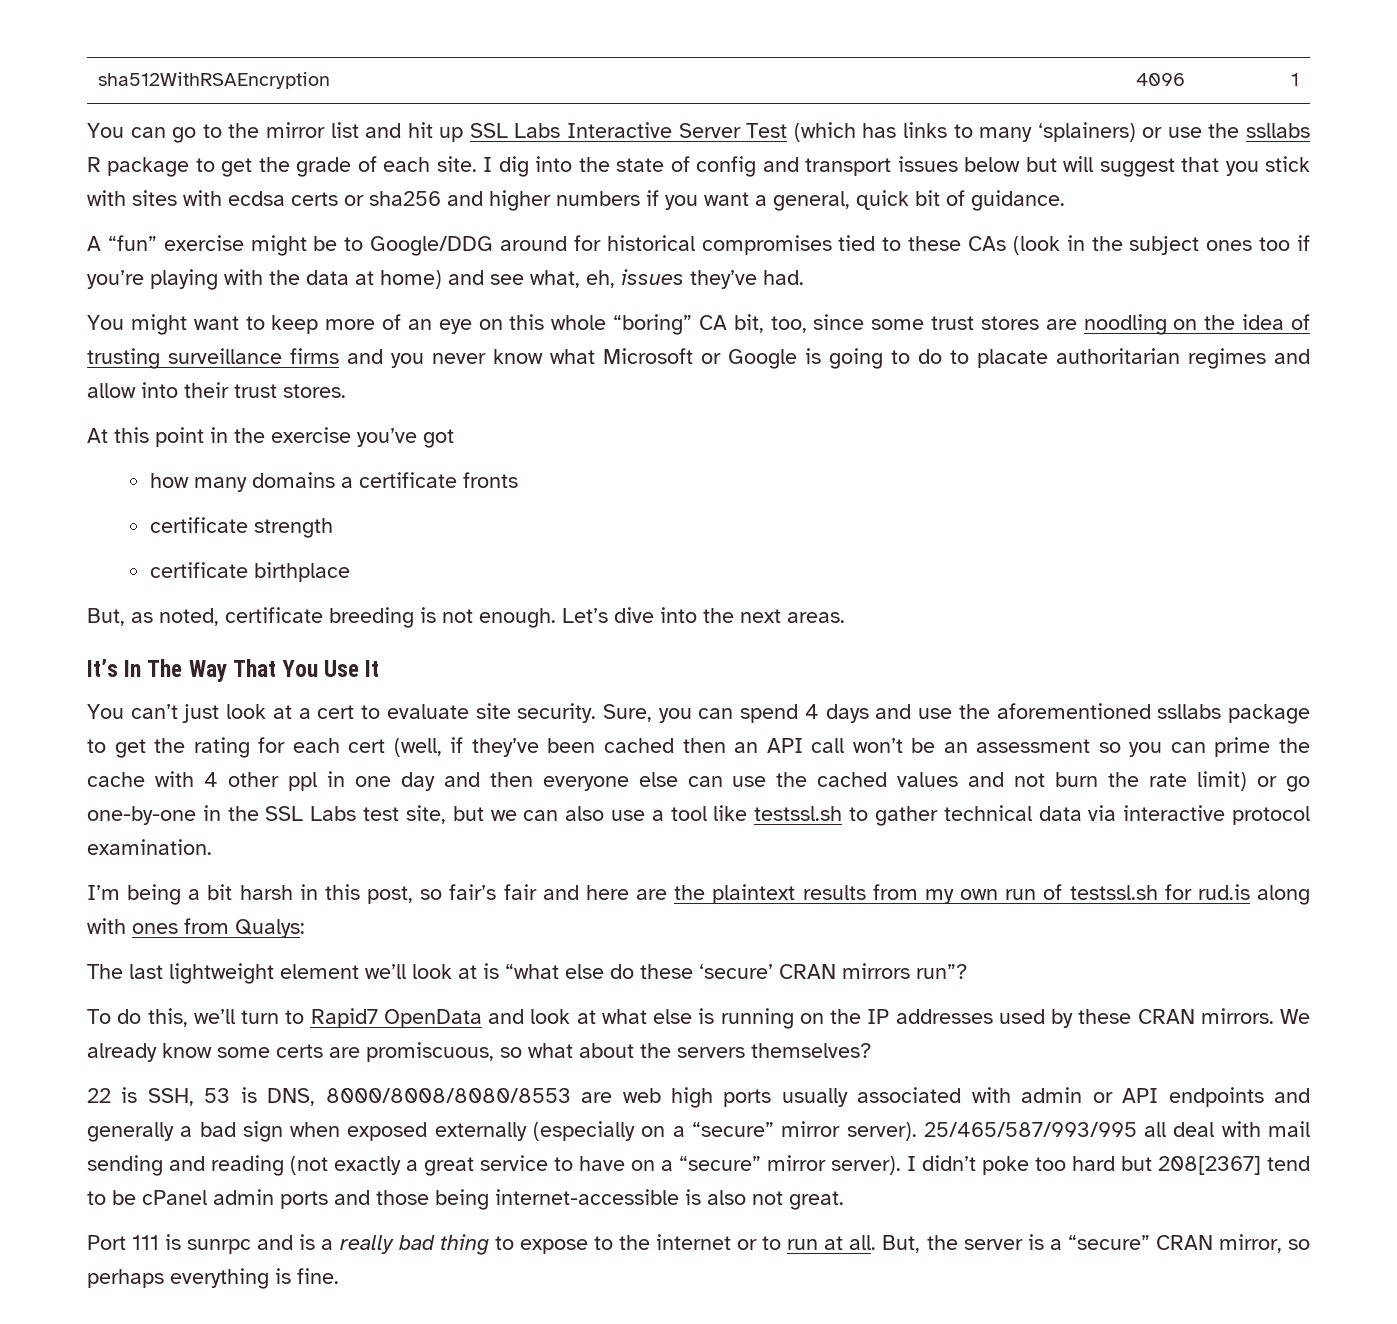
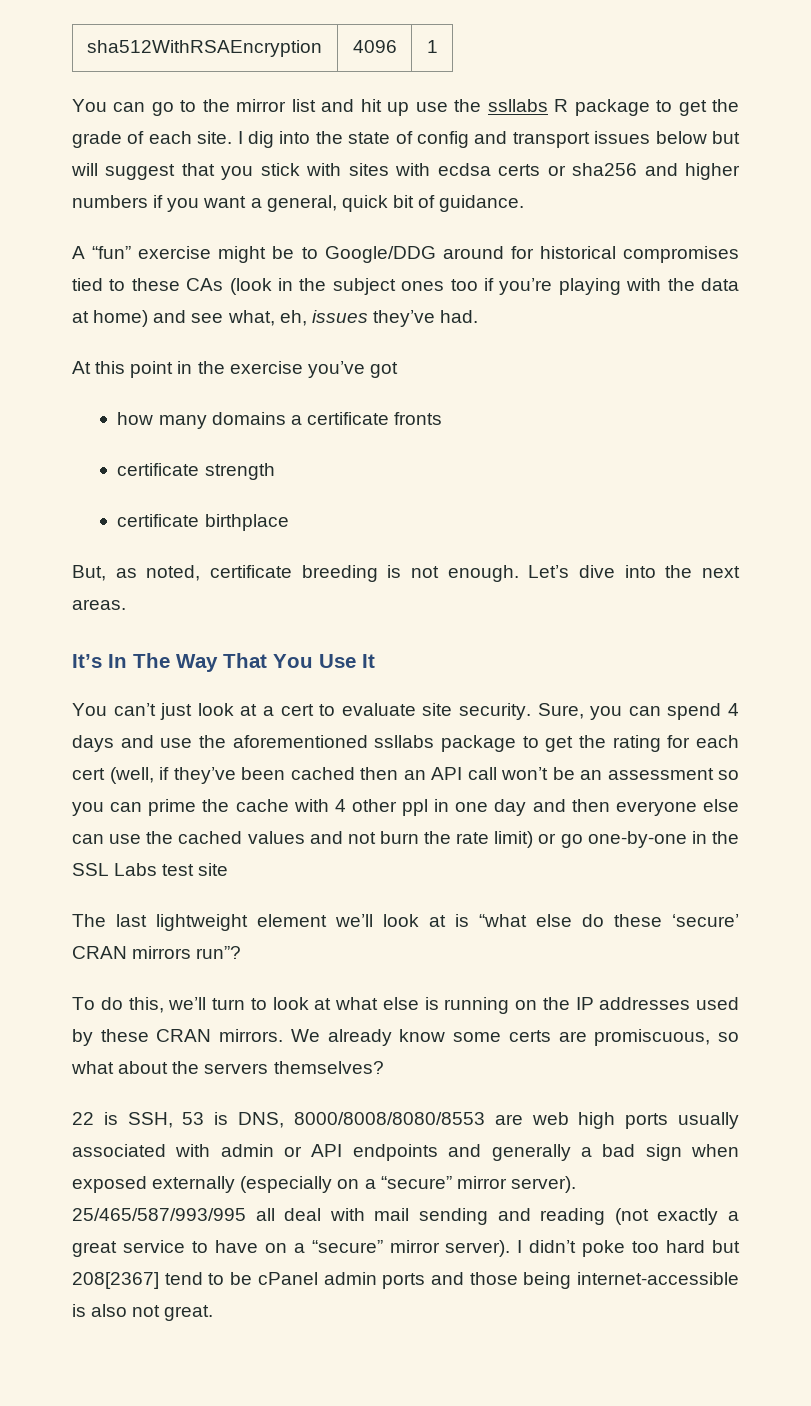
- You can go to the mirror list and hit up SSL Labs Interactive Server Test (which has links to many ‘splainers) or use the ssllabs R package to get the grade of each site.
+ You can go to the mirror list and hit up use the ssllabs R package to get the grade of each site.
- You might want to keep more of an eye on this whole “boring” CA bit, too, since some trust stores are noodling on the idea of trusting surveillance firms and you never know what Microsoft or Google is going to do to placate authoritarian regimes and allow into their trust stores.
- Sure, you can spend 4 days and use the aforementioned ssllabs package to get the rating for each cert (well, if they’ve been cached then an API call won’t be an assessment so you can prime the cache with 4 other ppl in one day and then everyone else can use the cached values and not burn the rate limit) or go one-by-one in the SSL Labs test site, but we can also use a tool like testssl.sh to gather technical data via interactive protocol examination.
- I’m being a bit harsh in this post, so fair’s fair and here are the plaintext results from my own run of testssl.sh for rud.is along with ones from Qualys:
+ Sure, you can spend 4 days and use the aforementioned ssllabs package to get the rating for each cert (well, if they’ve been cached then an API call won’t be an assessment so you can prime the cache with 4 other ppl in one day and then everyone else can use the cached values and not burn the rate limit) or go one-by-one in the SSL Labs test site
- To do this, we’ll turn to Rapid7 OpenData and look at what else is running on the IP addresses used by these CRAN mirrors.
+ To do this, we’ll turn to look at what else is running on the IP addresses used by these CRAN mirrors.
- Port 111 is sunrpc and is a really bad thing to expose to the internet or to run at all. But, the server is a “secure” CRAN mirror, so perhaps everything is fine.

